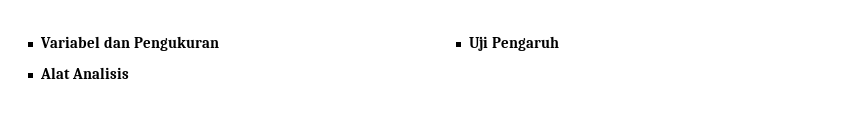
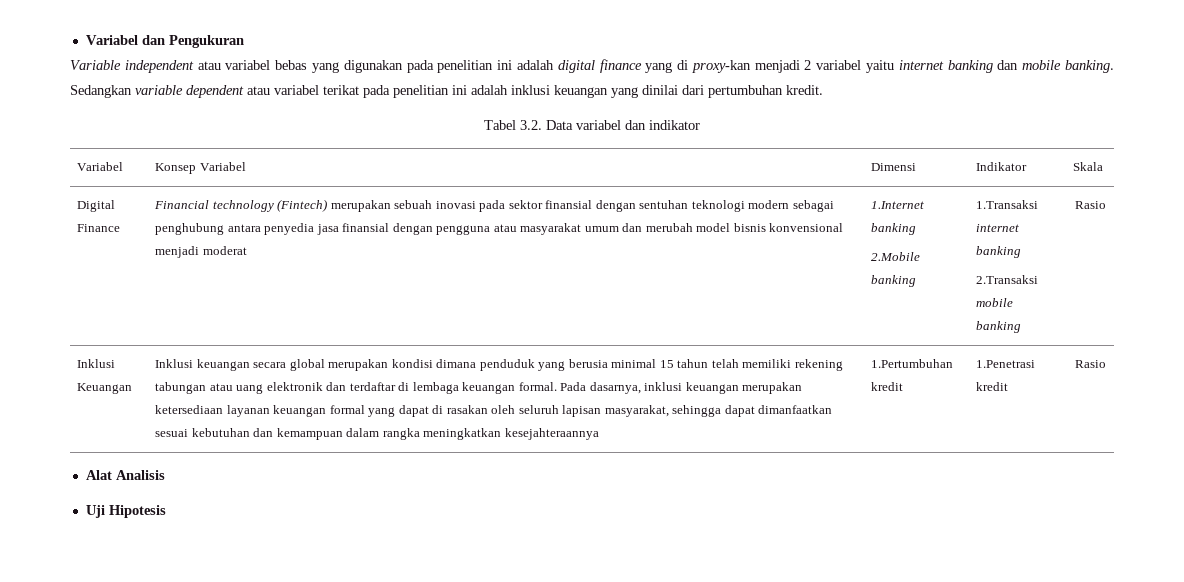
+ Variable independent atau variabel bebas yang digunakan pada penelitian ini adalah digital finance yang di proxy-kan menjadi 2 variabel yaitu internet banking dan mobile banking. Sedangkan variable dependent atau variabel terikat pada penelitian ini adalah inklusi keuangan yang dinilai dari pertumbuhan kredit.
+ Tabel 3.2. Data variabel dan indikator
+ Variabel | Konsep Variabel | Dimensi | Indikator | Skala
+ Digital Finance | Financial technology (Fintech) merupakan sebuah inovasi pada sektor finansial dengan sentuhan teknologi modern sebagai penghubung antara penyedia jasa finansial dengan pengguna atau masyarakat umum dan merubah model bisnis konvensional menjadi moderat | 1.Internet banking
+ 2.Mobile banking | 1.Transaksi internet banking
+ 2.Transaksi mobile banking | Rasio
+ Inklusi Keuangan | Inklusi keuangan secara global merupakan kondisi dimana penduduk yang berusia minimal 15 tahun telah memiliki rekening tabungan atau uang elektronik dan terdaftar di lembaga keuangan formal. Pada dasarnya, inklusi keuangan merupakan ketersediaan layanan keuangan formal yang dapat di rasakan oleh seluruh lapisan masyarakat, sehingga dapat dimanfaatkan sesuai kebutuhan dan kemampuan dalam rangka meningkatkan kesejahteraannya | 1.Pertumbuhan kredit | 1.Penetrasi kredit | Rasio
- Uji Pengaruh
+ Uji Hipotesis

